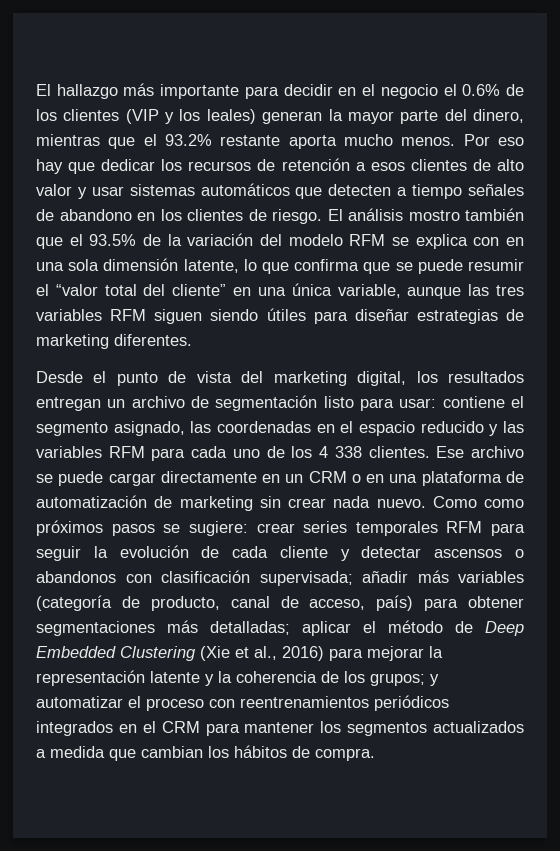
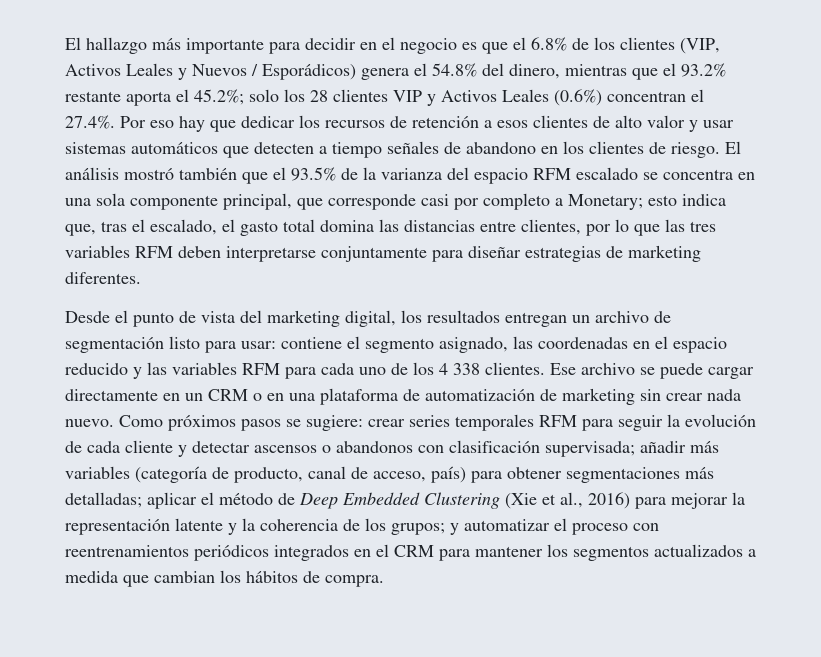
- El hallazgo más importante para decidir en el negocio el 0.6% de los clientes (VIP y los leales) generan la mayor parte del dinero, mientras que el 93.2% restante aporta mucho menos. Por eso hay que dedicar los recursos de retención a esos clientes de alto valor y usar sistemas automáticos que detecten a tiempo señales de abandono en los clientes de riesgo.
+ El hallazgo más importante para decidir en el negocio es que el 6.8% de los clientes (VIP, Activos Leales y Nuevos / Esporádicos) genera el 54.8% del dinero, mientras que el 93.2% restante aporta el 45.2%; solo los 28 clientes VIP y Activos Leales (0.6%) concentran el 27.4%. Por eso hay que dedicar los recursos de retención a esos clientes de alto valor y usar sistemas automáticos que detecten a tiempo señales de abandono en los clientes de riesgo.
- El análisis mostro también que el 93.5% de la variación del modelo RFM se explica con en una sola dimensión latente, lo que confirma que se puede resumir el “valor total del cliente” en una única variable, aunque las tres variables RFM siguen siendo útiles para diseñar estrategias de marketing diferentes.
+ El análisis mostró también que el 93.5% de la varianza del espacio RFM escalado se concentra en una sola componente principal, que corresponde casi por completo a Monetary; esto indica que, tras el escalado, el gasto total domina las distancias entre clientes, por lo que las tres variables RFM deben interpretarse conjuntamente para diseñar estrategias de marketing diferentes.
- Como como próximos pasos se sugiere:
+ Como próximos pasos se sugiere:

